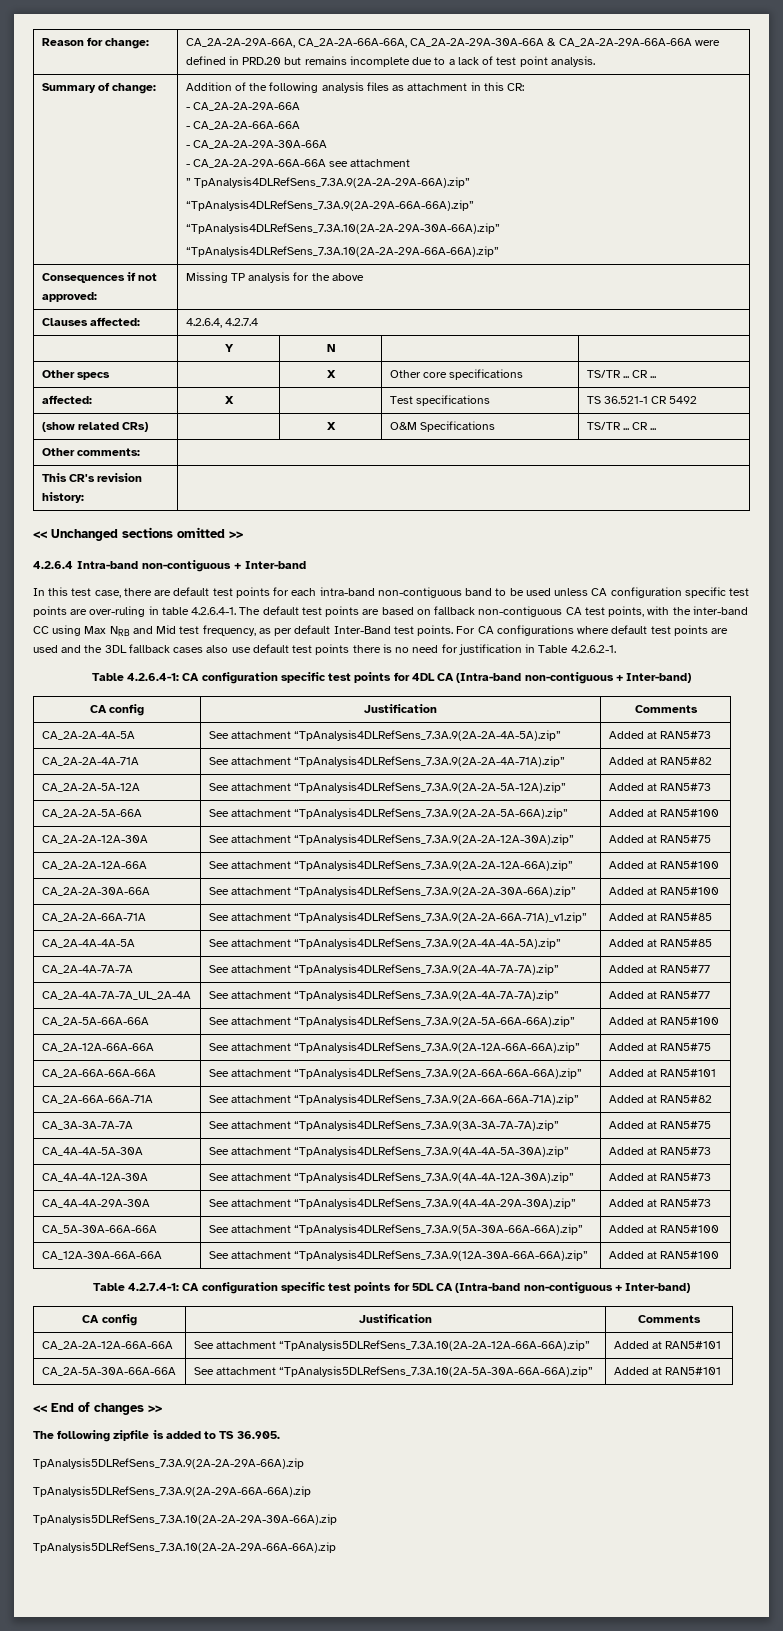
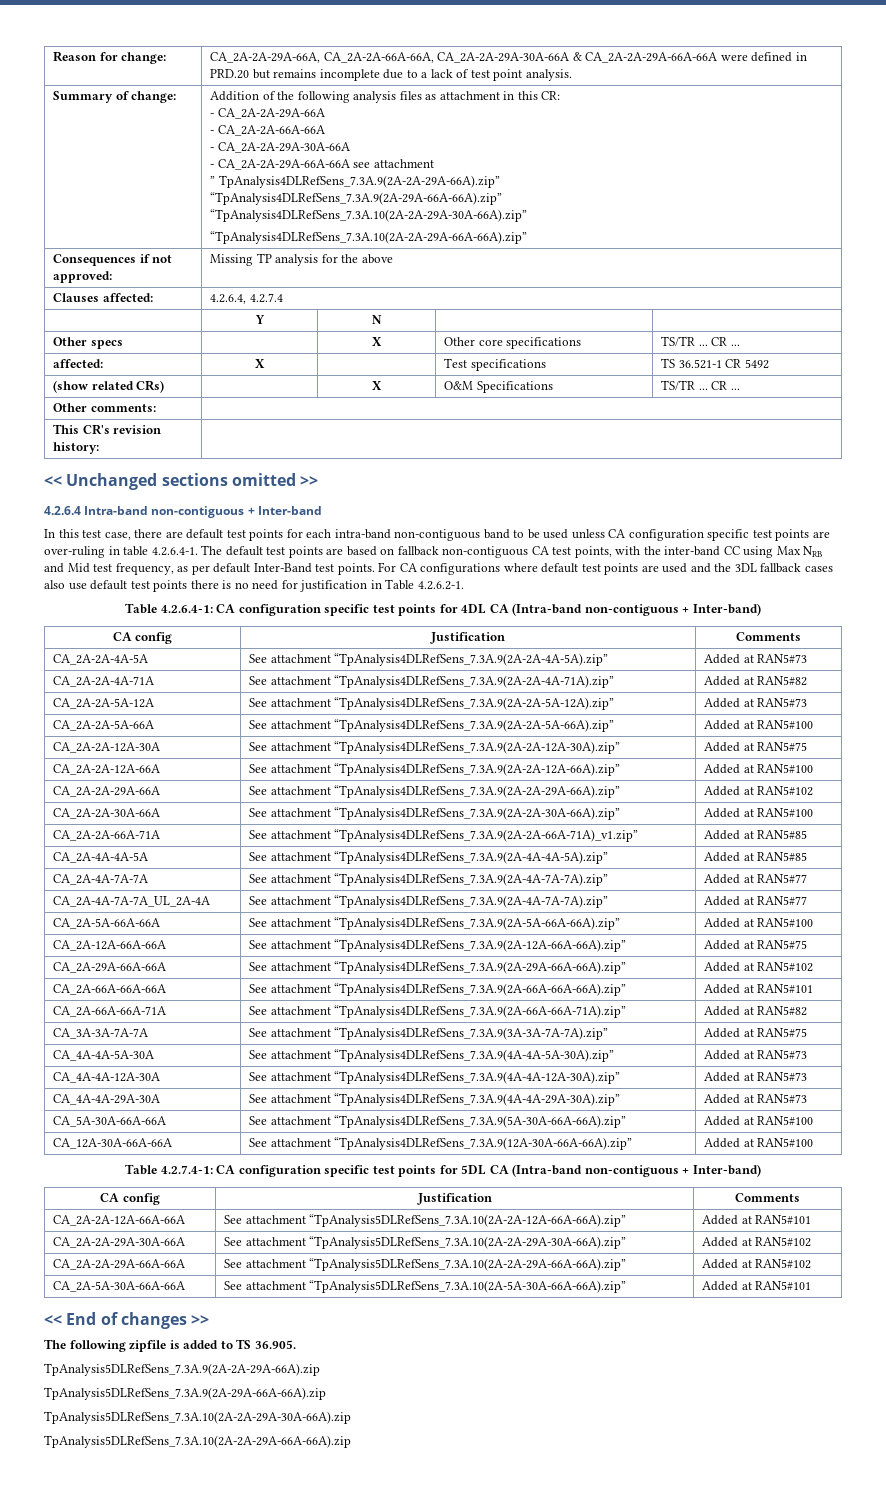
+ CA_2A-2A-29A-66A | See attachment “TpAnalysis4DLRefSens_7.3A.9(2A-2A-29A-66A).zip” | Added at RAN5#102
+ CA_2A-29A-66A-66A | See attachment “TpAnalysis4DLRefSens_7.3A.9(2A-29A-66A-66A).zip” | Added at RAN5#102
+ CA_2A-2A-29A-30A-66A | See attachment “TpAnalysis5DLRefSens_7.3A.10(2A-2A-29A-30A-66A).zip” | Added at RAN5#102
+ CA_2A-2A-29A-66A-66A | See attachment “TpAnalysis5DLRefSens_7.3A.10(2A-2A-29A-66A-66A).zip” | Added at RAN5#102

